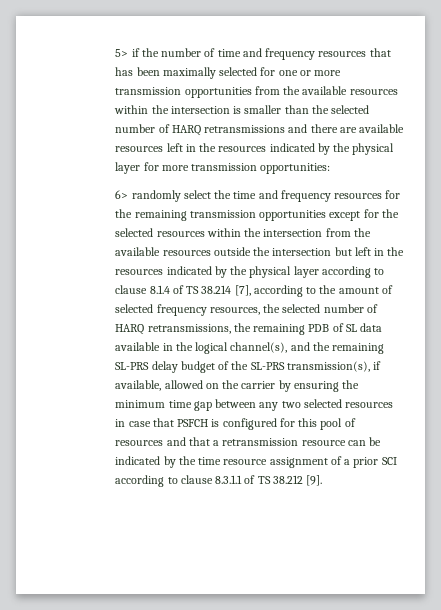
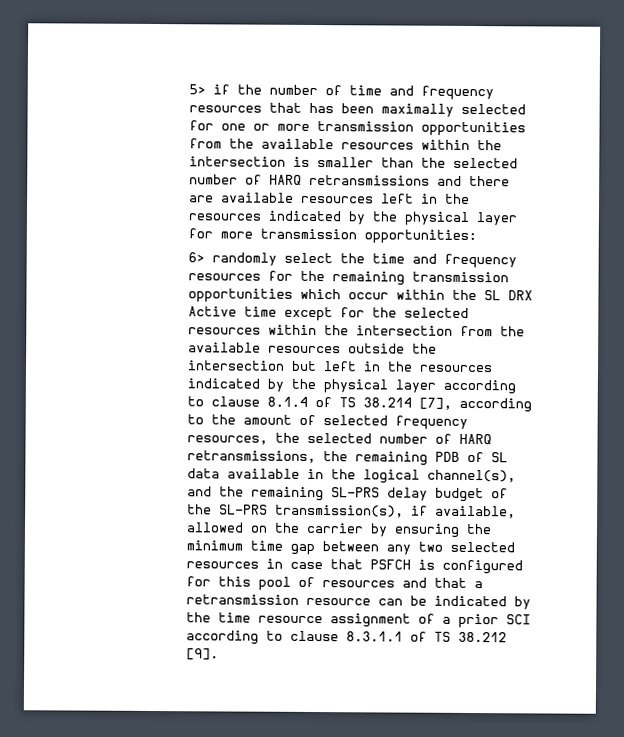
- 6> randomly select the time and frequency resources for the remaining transmission opportunities except for the selected resources within the intersection from the available resources outside the intersection but left in the resources indicated by the physical layer according to clause 8.1.4 of TS 38.214 [7], according to the amount of selected frequency resources, the selected number of HARQ retransmissions, the remaining PDB of SL data available in the logical channel(s), and the remaining SL-PRS delay budget of the SL-PRS transmission(s), if available, allowed on the carrier by ensuring the minimum time gap between any two selected resources in case that PSFCH is configured for this pool of resources and that a retransmission resource can be indicated by the time resource assignment of a prior SCI according to clause 8.3.1.1 of TS 38.212 [9].
+ 6> randomly select the time and frequency resources for the remaining transmission opportunities which occur within the SL DRX Active time except for the selected resources within the intersection from the available resources outside the intersection but left in the resources indicated by the physical layer according to clause 8.1.4 of TS 38.214 [7], according to the amount of selected frequency resources, the selected number of HARQ retransmissions, the remaining PDB of SL data available in the logical channel(s), and the remaining SL-PRS delay budget of the SL-PRS transmission(s), if available, allowed on the carrier by ensuring the minimum time gap between any two selected resources in case that PSFCH is configured for this pool of resources and that a retransmission resource can be indicated by the time resource assignment of a prior SCI according to clause 8.3.1.1 of TS 38.212 [9].

